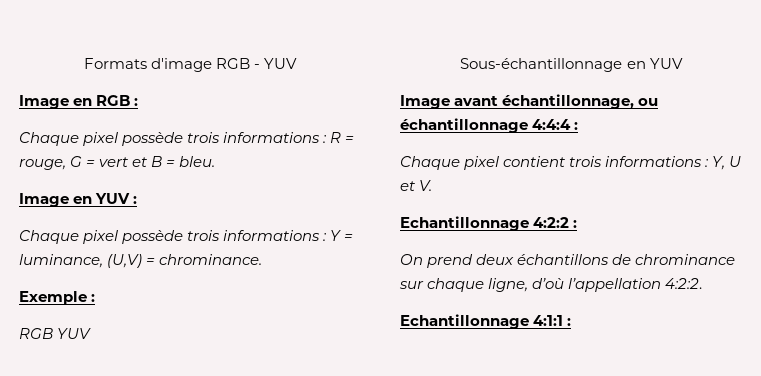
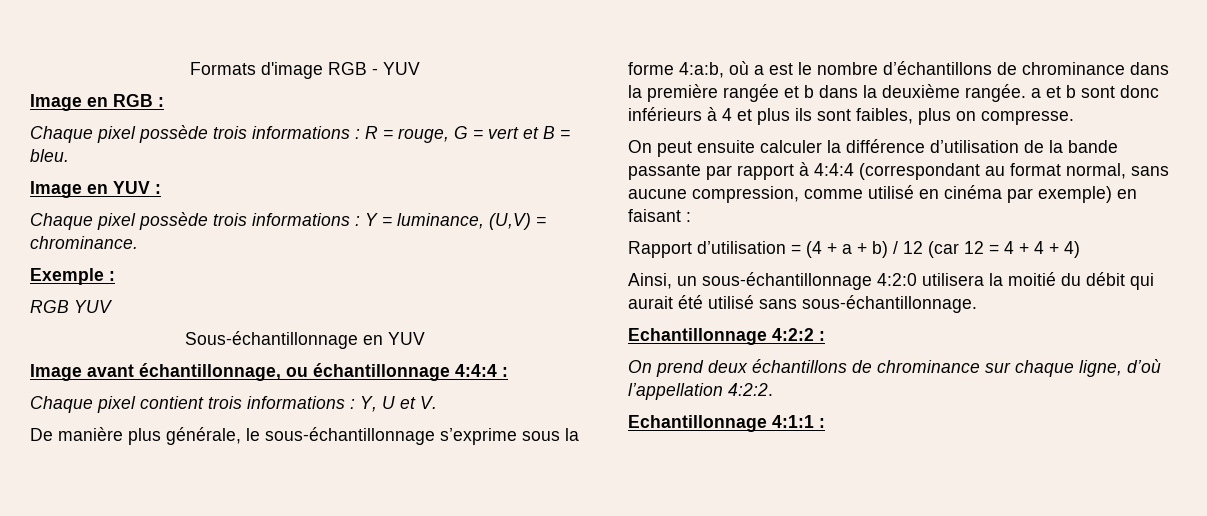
+ De manière plus générale, le sous-échantillonnage s’exprime sous la forme 4:a:b, où a est le nombre d’échantillons de chrominance dans la première rangée et b dans la deuxième rangée. a et b sont donc inférieurs à 4 et plus ils sont faibles, plus on compresse.
+ On peut ensuite calculer la différence d’utilisation de la bande passante par rapport à 4:4:4 (correspondant au format normal, sans aucune compression, comme utilisé en cinéma par exemple) en faisant :
+ Rapport d’utilisation = (4 + a + b) / 12 (car 12 = 4 + 4 + 4)
+ Ainsi, un sous-échantillonnage 4:2:0 utilisera la moitié du débit qui aurait été utilisé sans sous-échantillonnage.

